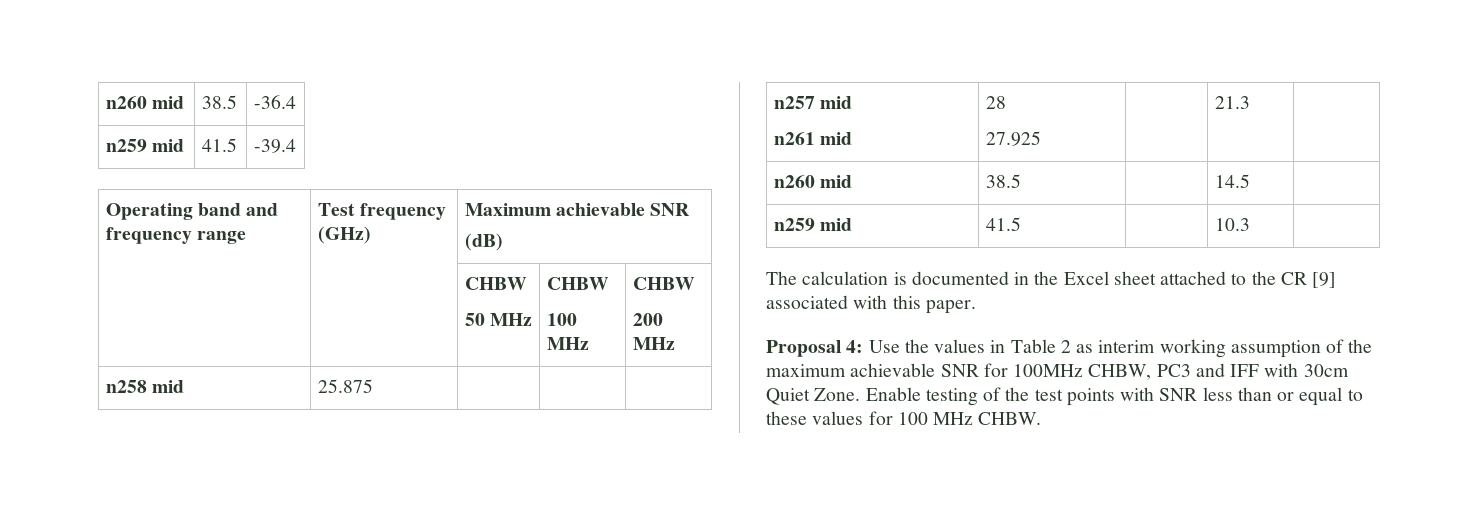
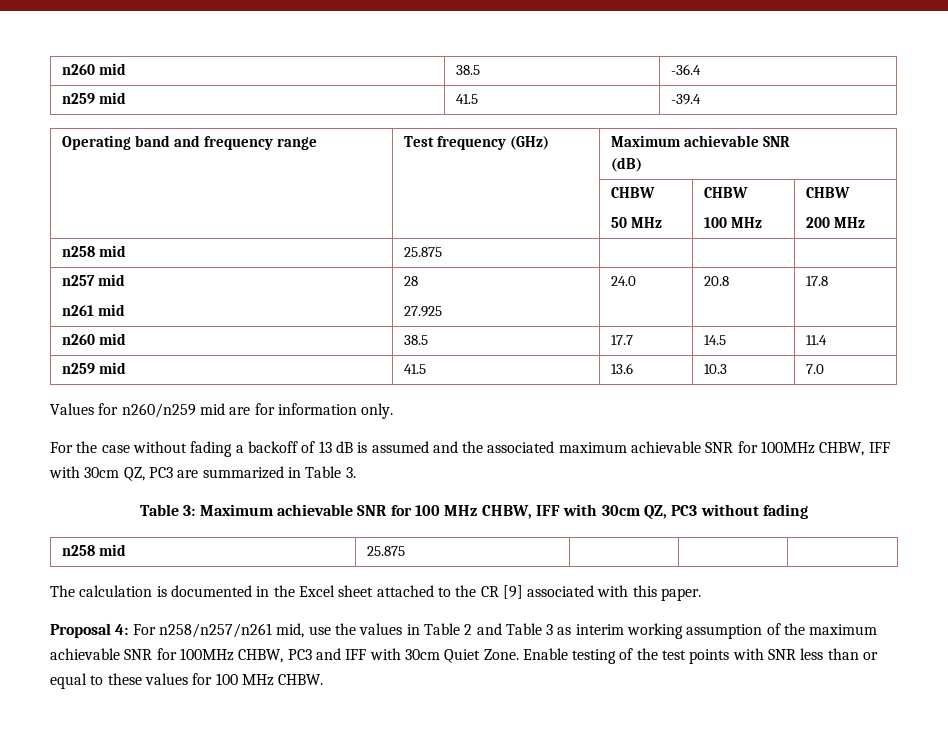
  n257 mid
  n261 mid | 28
- 27.925 | | 21.3 |
- n260 mid | 38.5 | | 14.5 |
- n259 mid | 41.5 | | 10.3 |
+ 27.925 | 24.0 | 20.8 | 17.8
+ n260 mid | 38.5 | 17.7 | 14.5 | 11.4
+ n259 mid | 41.5 | 13.6 | 10.3 | 7.0
+ Values for n260/n259 mid are for information only.
+ For the case without fading a backoff of 13 dB is assumed and the associated maximum achievable SNR for 100MHz CHBW, IFF with 30cm QZ, PC3 are summarized in Table 3.
+ Table 3: Maximum achievable SNR for 100 MHz CHBW, IFF with 30cm QZ, PC3 without fading
+ n258 mid | 25.875 | | |
- Proposal 4: Use the values in Table 2 as interim working assumption of the maximum achievable SNR for 100MHz CHBW, PC3 and IFF with 30cm Quiet Zone.
+ Proposal 4: For n258/n257/n261 mid, use the values in Table 2 and Table 3 as interim working assumption of the maximum achievable SNR for 100MHz CHBW, PC3 and IFF with 30cm Quiet Zone.

